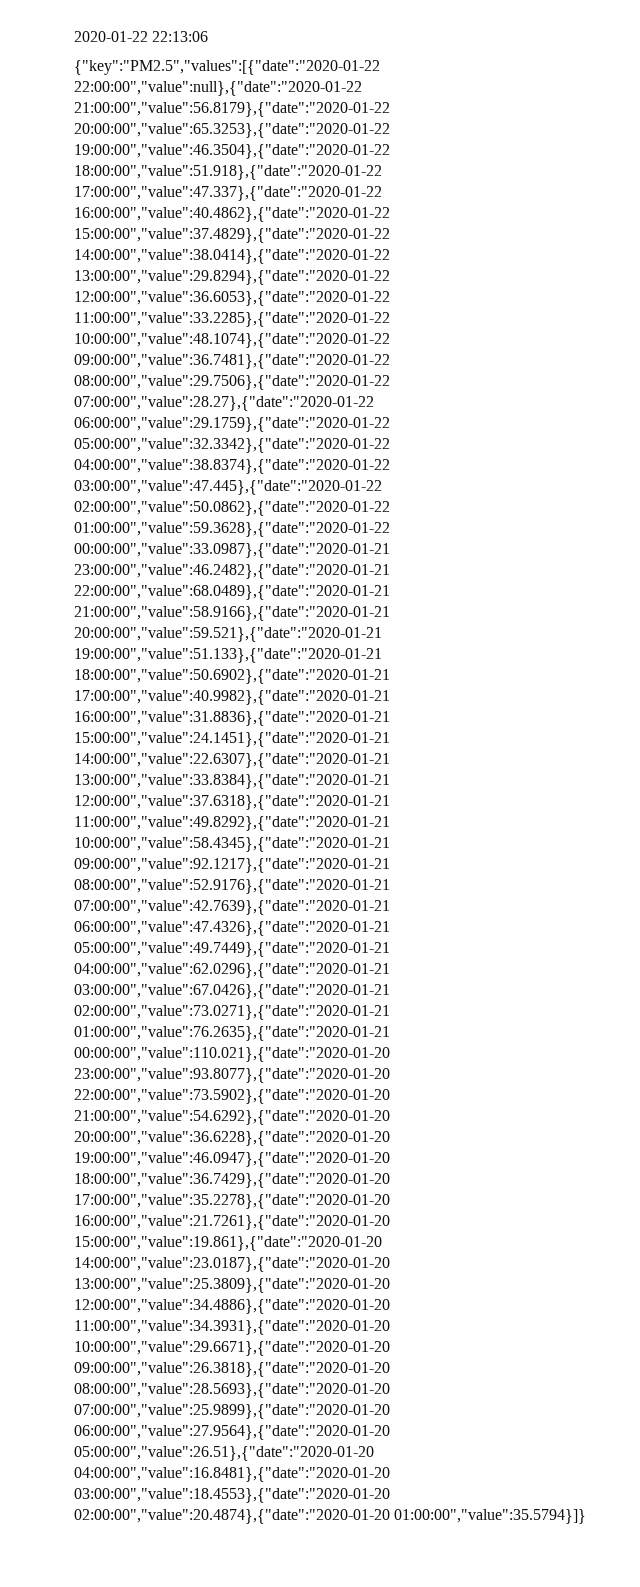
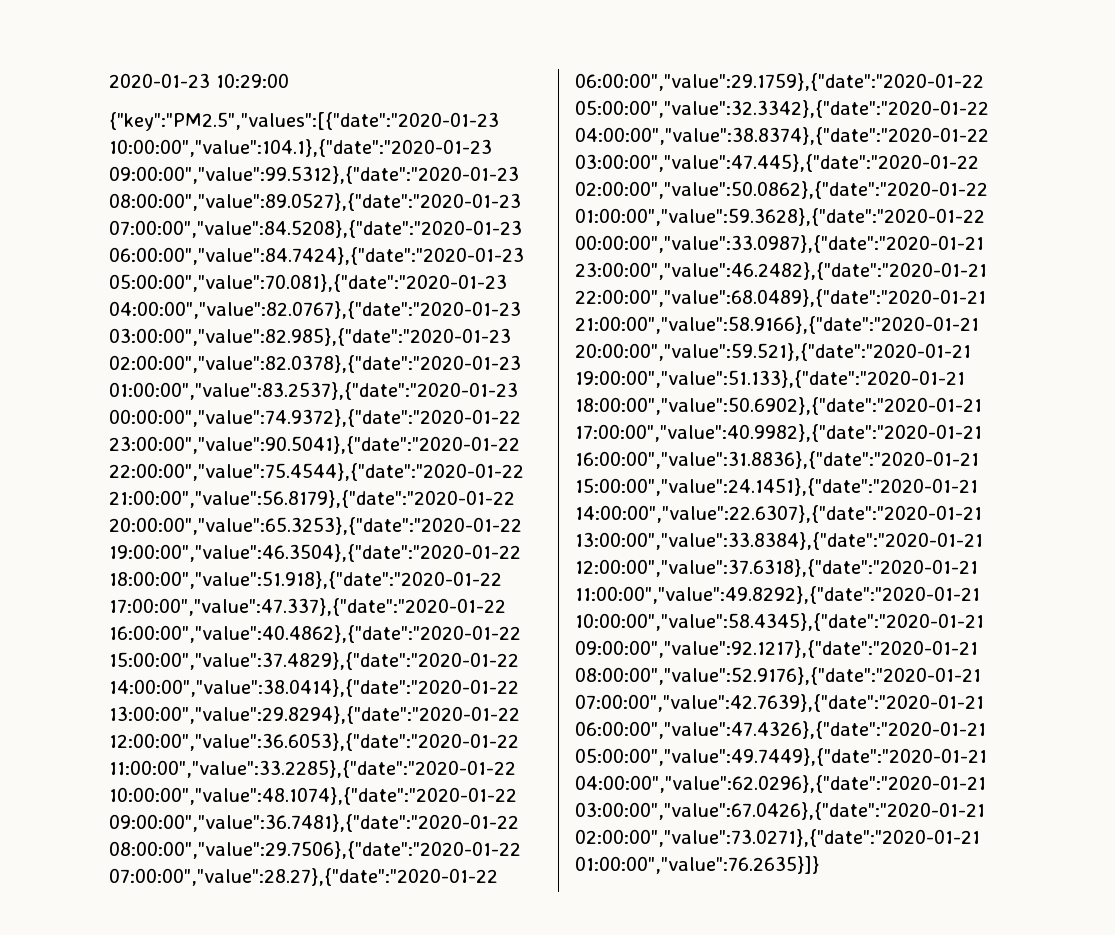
- 2020-01-22 22:13:06
- {"key":"PM2.5","values":[{"date":"2020-01-22 22:00:00","value":null},{"date":"2020-01-22 21:00:00","value":56.8179},{"date":"2020-01-22 20:00:00","value":65.3253},{"date":"2020-01-22 19:00:00","value":46.3504},{"date":"2020-01-22 18:00:00","value":51.918},{"date":"2020-01-22 17:00:00","value":47.337},{"date":"2020-01-22 16:00:00","value":40.4862},{"date":"2020-01-22 15:00:00","value":37.4829},{"date":"2020-01-22 14:00:00","value":38.0414},{"date":"2020-01-22 13:00:00","value":29.8294},{"date":"2020-01-22 12:00:00","value":36.6053},{"date":"2020-01-22 11:00:00","value":33.2285},{"date":"2020-01-22 10:00:00","value":48.1074},{"date":"2020-01-22 09:00:00","value":36.7481},{"date":"2020-01-22 08:00:00","value":29.7506},{"date":"2020-01-22 07:00:00","value":28.27},{"date":"2020-01-22 06:00:00","value":29.1759},{"date":"2020-01-22 05:00:00","value":32.3342},{"date":"2020-01-22 04:00:00","value":38.8374},{"date":"2020-01-22 03:00:00","value":47.445},{"date":"2020-01-22 02:00:00","value":50.0862},{"date":"2020-01-22 01:00:00","value":59.3628},{"date":"2020-01-22 00:00:00","value":33.0987},{"date":"2020-01-21 23:00:00","value":46.2482},{"date":"2020-01-21 22:00:00","value":68.0489},{"date":"2020-01-21 21:00:00","value":58.9166},{"date":"2020-01-21 20:00:00","value":59.521},{"date":"2020-01-21 19:00:00","value":51.133},{"date":"2020-01-21 18:00:00","value":50.6902},{"date":"2020-01-21 17:00:00","value":40.9982},{"date":"2020-01-21 16:00:00","value":31.8836},{"date":"2020-01-21 15:00:00","value":24.1451},{"date":"2020-01-21 14:00:00","value":22.6307},{"date":"2020-01-21 13:00:00","value":33.8384},{"date":"2020-01-21 12:00:00","value":37.6318},{"date":"2020-01-21 11:00:00","value":49.8292},{"date":"2020-01-21 10:00:00","value":58.4345},{"date":"2020-01-21 09:00:00","value":92.1217},{"date":"2020-01-21 08:00:00","value":52.9176},{"date":"2020-01-21 07:00:00","value":42.7639},{"date":"2020-01-21 06:00:00","value":47.4326},{"date":"2020-01-21 05:00:00","value":49.7449},{"date":"2020-01-21 04:00:00","value":62.0296},{"date":"2020-01-21 03:00:00","value":67.0426},{"date":"2020-01-21 02:00:00","value":73.0271},{"date":"2020-01-21 01:00:00","value":76.2635},{"date":"2020-01-21 00:00:00","value":110.021},{"date":"2020-01-20 23:00:00","value":93.8077},{"date":"2020-01-20 22:00:00","value":73.5902},{"date":"2020-01-20 21:00:00","value":54.6292},{"date":"2020-01-20 20:00:00","value":36.6228},{"date":"2020-01-20 19:00:00","value":46.0947},{"date":"2020-01-20 18:00:00","value":36.7429},{"date":"2020-01-20 17:00:00","value":35.2278},{"date":"2020-01-20 16:00:00","value":21.7261},{"date":"2020-01-20 15:00:00","value":19.861},{"date":"2020-01-20 14:00:00","value":23.0187},{"date":"2020-01-20 13:00:00","value":25.3809},{"date":"2020-01-20 12:00:00","value":34.4886},{"date":"2020-01-20 11:00:00","value":34.3931},{"date":"2020-01-20 10:00:00","value":29.6671},{"date":"2020-01-20 09:00:00","value":26.3818},{"date":"2020-01-20 08:00:00","value":28.5693},{"date":"2020-01-20 07:00:00","value":25.9899},{"date":"2020-01-20 06:00:00","value":27.9564},{"date":"2020-01-20 05:00:00","value":26.51},{"date":"2020-01-20 04:00:00","value":16.8481},{"date":"2020-01-20 03:00:00","value":18.4553},{"date":"2020-01-20 02:00:00","value":20.4874},{"date":"2020-01-20 01:00:00","value":35.5794}]}
+ 2020-01-23 10:29:00
+ {"key":"PM2.5","values":[{"date":"2020-01-23 10:00:00","value":104.1},{"date":"2020-01-23 09:00:00","value":99.5312},{"date":"2020-01-23 08:00:00","value":89.0527},{"date":"2020-01-23 07:00:00","value":84.5208},{"date":"2020-01-23 06:00:00","value":84.7424},{"date":"2020-01-23 05:00:00","value":70.081},{"date":"2020-01-23 04:00:00","value":82.0767},{"date":"2020-01-23 03:00:00","value":82.985},{"date":"2020-01-23 02:00:00","value":82.0378},{"date":"2020-01-23 01:00:00","value":83.2537},{"date":"2020-01-23 00:00:00","value":74.9372},{"date":"2020-01-22 23:00:00","value":90.5041},{"date":"2020-01-22 22:00:00","value":75.4544},{"date":"2020-01-22 21:00:00","value":56.8179},{"date":"2020-01-22 20:00:00","value":65.3253},{"date":"2020-01-22 19:00:00","value":46.3504},{"date":"2020-01-22 18:00:00","value":51.918},{"date":"2020-01-22 17:00:00","value":47.337},{"date":"2020-01-22 16:00:00","value":40.4862},{"date":"2020-01-22 15:00:00","value":37.4829},{"date":"2020-01-22 14:00:00","value":38.0414},{"date":"2020-01-22 13:00:00","value":29.8294},{"date":"2020-01-22 12:00:00","value":36.6053},{"date":"2020-01-22 11:00:00","value":33.2285},{"date":"2020-01-22 10:00:00","value":48.1074},{"date":"2020-01-22 09:00:00","value":36.7481},{"date":"2020-01-22 08:00:00","value":29.7506},{"date":"2020-01-22 07:00:00","value":28.27},{"date":"2020-01-22 06:00:00","value":29.1759},{"date":"2020-01-22 05:00:00","value":32.3342},{"date":"2020-01-22 04:00:00","value":38.8374},{"date":"2020-01-22 03:00:00","value":47.445},{"date":"2020-01-22 02:00:00","value":50.0862},{"date":"2020-01-22 01:00:00","value":59.3628},{"date":"2020-01-22 00:00:00","value":33.0987},{"date":"2020-01-21 23:00:00","value":46.2482},{"date":"2020-01-21 22:00:00","value":68.0489},{"date":"2020-01-21 21:00:00","value":58.9166},{"date":"2020-01-21 20:00:00","value":59.521},{"date":"2020-01-21 19:00:00","value":51.133},{"date":"2020-01-21 18:00:00","value":50.6902},{"date":"2020-01-21 17:00:00","value":40.9982},{"date":"2020-01-21 16:00:00","value":31.8836},{"date":"2020-01-21 15:00:00","value":24.1451},{"date":"2020-01-21 14:00:00","value":22.6307},{"date":"2020-01-21 13:00:00","value":33.8384},{"date":"2020-01-21 12:00:00","value":37.6318},{"date":"2020-01-21 11:00:00","value":49.8292},{"date":"2020-01-21 10:00:00","value":58.4345},{"date":"2020-01-21 09:00:00","value":92.1217},{"date":"2020-01-21 08:00:00","value":52.9176},{"date":"2020-01-21 07:00:00","value":42.7639},{"date":"2020-01-21 06:00:00","value":47.4326},{"date":"2020-01-21 05:00:00","value":49.7449},{"date":"2020-01-21 04:00:00","value":62.0296},{"date":"2020-01-21 03:00:00","value":67.0426},{"date":"2020-01-21 02:00:00","value":73.0271},{"date":"2020-01-21 01:00:00","value":76.2635}]}

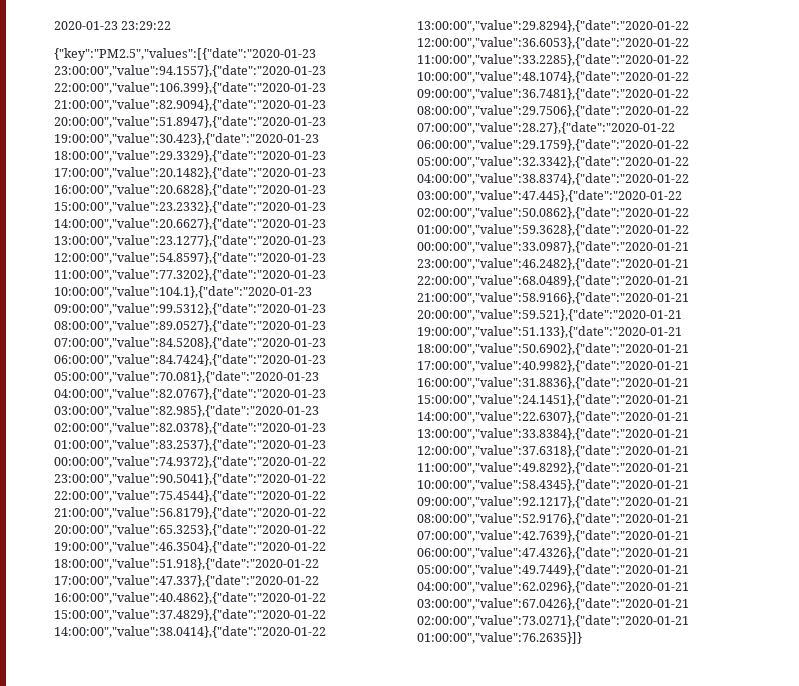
- 2020-01-23 10:29:00
+ 2020-01-23 23:29:22
- {"key":"PM2.5","values":[{"date":"2020-01-23 10:00:00","value":104.1},{"date":"2020-01-23 09:00:00","value":99.5312},{"date":"2020-01-23 08:00:00","value":89.0527},{"date":"2020-01-23 07:00:00","value":84.5208},{"date":"2020-01-23 06:00:00","value":84.7424},{"date":"2020-01-23 05:00:00","value":70.081},{"date":"2020-01-23 04:00:00","value":82.0767},{"date":"2020-01-23 03:00:00","value":82.985},{"date":"2020-01-23 02:00:00","value":82.0378},{"date":"2020-01-23 01:00:00","value":83.2537},{"date":"2020-01-23 00:00:00","value":74.9372},{"date":"2020-01-22 23:00:00","value":90.5041},{"date":"2020-01-22 22:00:00","value":75.4544},{"date":"2020-01-22 21:00:00","value":56.8179},{"date":"2020-01-22 20:00:00","value":65.3253},{"date":"2020-01-22 19:00:00","value":46.3504},{"date":"2020-01-22 18:00:00","value":51.918},{"date":"2020-01-22 17:00:00","value":47.337},{"date":"2020-01-22 16:00:00","value":40.4862},{"date":"2020-01-22 15:00:00","value":37.4829},{"date":"2020-01-22 14:00:00","value":38.0414},{"date":"2020-01-22 13:00:00","value":29.8294},{"date":"2020-01-22 12:00:00","value":36.6053},{"date":"2020-01-22 11:00:00","value":33.2285},{"date":"2020-01-22 10:00:00","value":48.1074},{"date":"2020-01-22 09:00:00","value":36.7481},{"date":"2020-01-22 08:00:00","value":29.7506},{"date":"2020-01-22 07:00:00","value":28.27},{"date":"2020-01-22 06:00:00","value":29.1759},{"date":"2020-01-22 05:00:00","value":32.3342},{"date":"2020-01-22 04:00:00","value":38.8374},{"date":"2020-01-22 03:00:00","value":47.445},{"date":"2020-01-22 02:00:00","value":50.0862},{"date":"2020-01-22 01:00:00","value":59.3628},{"date":"2020-01-22 00:00:00","value":33.0987},{"date":"2020-01-21 23:00:00","value":46.2482},{"date":"2020-01-21 22:00:00","value":68.0489},{"date":"2020-01-21 21:00:00","value":58.9166},{"date":"2020-01-21 20:00:00","value":59.521},{"date":"2020-01-21 19:00:00","value":51.133},{"date":"2020-01-21 18:00:00","value":50.6902},{"date":"2020-01-21 17:00:00","value":40.9982},{"date":"2020-01-21 16:00:00","value":31.8836},{"date":"2020-01-21 15:00:00","value":24.1451},{"date":"2020-01-21 14:00:00","value":22.6307},{"date":"2020-01-21 13:00:00","value":33.8384},{"date":"2020-01-21 12:00:00","value":37.6318},{"date":"2020-01-21 11:00:00","value":49.8292},{"date":"2020-01-21 10:00:00","value":58.4345},{"date":"2020-01-21 09:00:00","value":92.1217},{"date":"2020-01-21 08:00:00","value":52.9176},{"date":"2020-01-21 07:00:00","value":42.7639},{"date":"2020-01-21 06:00:00","value":47.4326},{"date":"2020-01-21 05:00:00","value":49.7449},{"date":"2020-01-21 04:00:00","value":62.0296},{"date":"2020-01-21 03:00:00","value":67.0426},{"date":"2020-01-21 02:00:00","value":73.0271},{"date":"2020-01-21 01:00:00","value":76.2635}]}
+ {"key":"PM2.5","values":[{"date":"2020-01-23 23:00:00","value":94.1557},{"date":"2020-01-23 22:00:00","value":106.399},{"date":"2020-01-23 21:00:00","value":82.9094},{"date":"2020-01-23 20:00:00","value":51.8947},{"date":"2020-01-23 19:00:00","value":30.423},{"date":"2020-01-23 18:00:00","value":29.3329},{"date":"2020-01-23 17:00:00","value":20.1482},{"date":"2020-01-23 16:00:00","value":20.6828},{"date":"2020-01-23 15:00:00","value":23.2332},{"date":"2020-01-23 14:00:00","value":20.6627},{"date":"2020-01-23 13:00:00","value":23.1277},{"date":"2020-01-23 12:00:00","value":54.8597},{"date":"2020-01-23 11:00:00","value":77.3202},{"date":"2020-01-23 10:00:00","value":104.1},{"date":"2020-01-23 09:00:00","value":99.5312},{"date":"2020-01-23 08:00:00","value":89.0527},{"date":"2020-01-23 07:00:00","value":84.5208},{"date":"2020-01-23 06:00:00","value":84.7424},{"date":"2020-01-23 05:00:00","value":70.081},{"date":"2020-01-23 04:00:00","value":82.0767},{"date":"2020-01-23 03:00:00","value":82.985},{"date":"2020-01-23 02:00:00","value":82.0378},{"date":"2020-01-23 01:00:00","value":83.2537},{"date":"2020-01-23 00:00:00","value":74.9372},{"date":"2020-01-22 23:00:00","value":90.5041},{"date":"2020-01-22 22:00:00","value":75.4544},{"date":"2020-01-22 21:00:00","value":56.8179},{"date":"2020-01-22 20:00:00","value":65.3253},{"date":"2020-01-22 19:00:00","value":46.3504},{"date":"2020-01-22 18:00:00","value":51.918},{"date":"2020-01-22 17:00:00","value":47.337},{"date":"2020-01-22 16:00:00","value":40.4862},{"date":"2020-01-22 15:00:00","value":37.4829},{"date":"2020-01-22 14:00:00","value":38.0414},{"date":"2020-01-22 13:00:00","value":29.8294},{"date":"2020-01-22 12:00:00","value":36.6053},{"date":"2020-01-22 11:00:00","value":33.2285},{"date":"2020-01-22 10:00:00","value":48.1074},{"date":"2020-01-22 09:00:00","value":36.7481},{"date":"2020-01-22 08:00:00","value":29.7506},{"date":"2020-01-22 07:00:00","value":28.27},{"date":"2020-01-22 06:00:00","value":29.1759},{"date":"2020-01-22 05:00:00","value":32.3342},{"date":"2020-01-22 04:00:00","value":38.8374},{"date":"2020-01-22 03:00:00","value":47.445},{"date":"2020-01-22 02:00:00","value":50.0862},{"date":"2020-01-22 01:00:00","value":59.3628},{"date":"2020-01-22 00:00:00","value":33.0987},{"date":"2020-01-21 23:00:00","value":46.2482},{"date":"2020-01-21 22:00:00","value":68.0489},{"date":"2020-01-21 21:00:00","value":58.9166},{"date":"2020-01-21 20:00:00","value":59.521},{"date":"2020-01-21 19:00:00","value":51.133},{"date":"2020-01-21 18:00:00","value":50.6902},{"date":"2020-01-21 17:00:00","value":40.9982},{"date":"2020-01-21 16:00:00","value":31.8836},{"date":"2020-01-21 15:00:00","value":24.1451},{"date":"2020-01-21 14:00:00","value":22.6307},{"date":"2020-01-21 13:00:00","value":33.8384},{"date":"2020-01-21 12:00:00","value":37.6318},{"date":"2020-01-21 11:00:00","value":49.8292},{"date":"2020-01-21 10:00:00","value":58.4345},{"date":"2020-01-21 09:00:00","value":92.1217},{"date":"2020-01-21 08:00:00","value":52.9176},{"date":"2020-01-21 07:00:00","value":42.7639},{"date":"2020-01-21 06:00:00","value":47.4326},{"date":"2020-01-21 05:00:00","value":49.7449},{"date":"2020-01-21 04:00:00","value":62.0296},{"date":"2020-01-21 03:00:00","value":67.0426},{"date":"2020-01-21 02:00:00","value":73.0271},{"date":"2020-01-21 01:00:00","value":76.2635}]}

